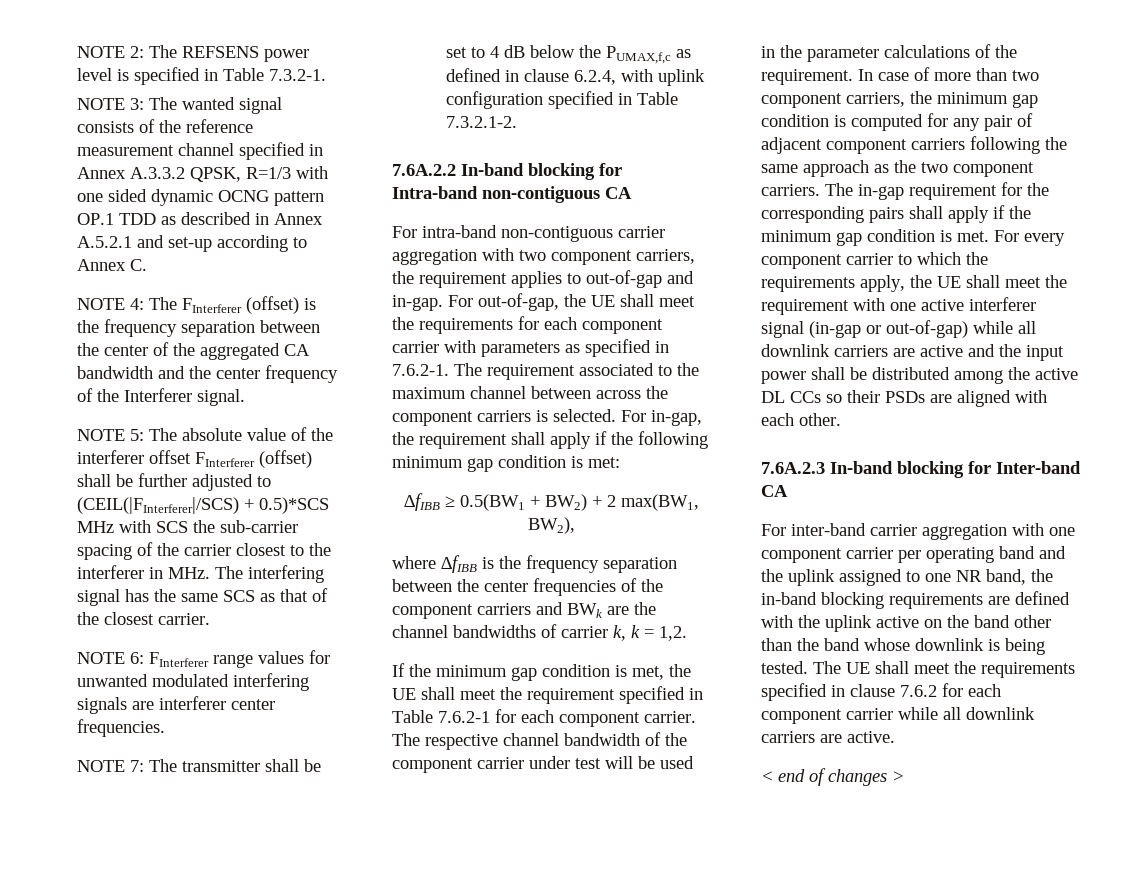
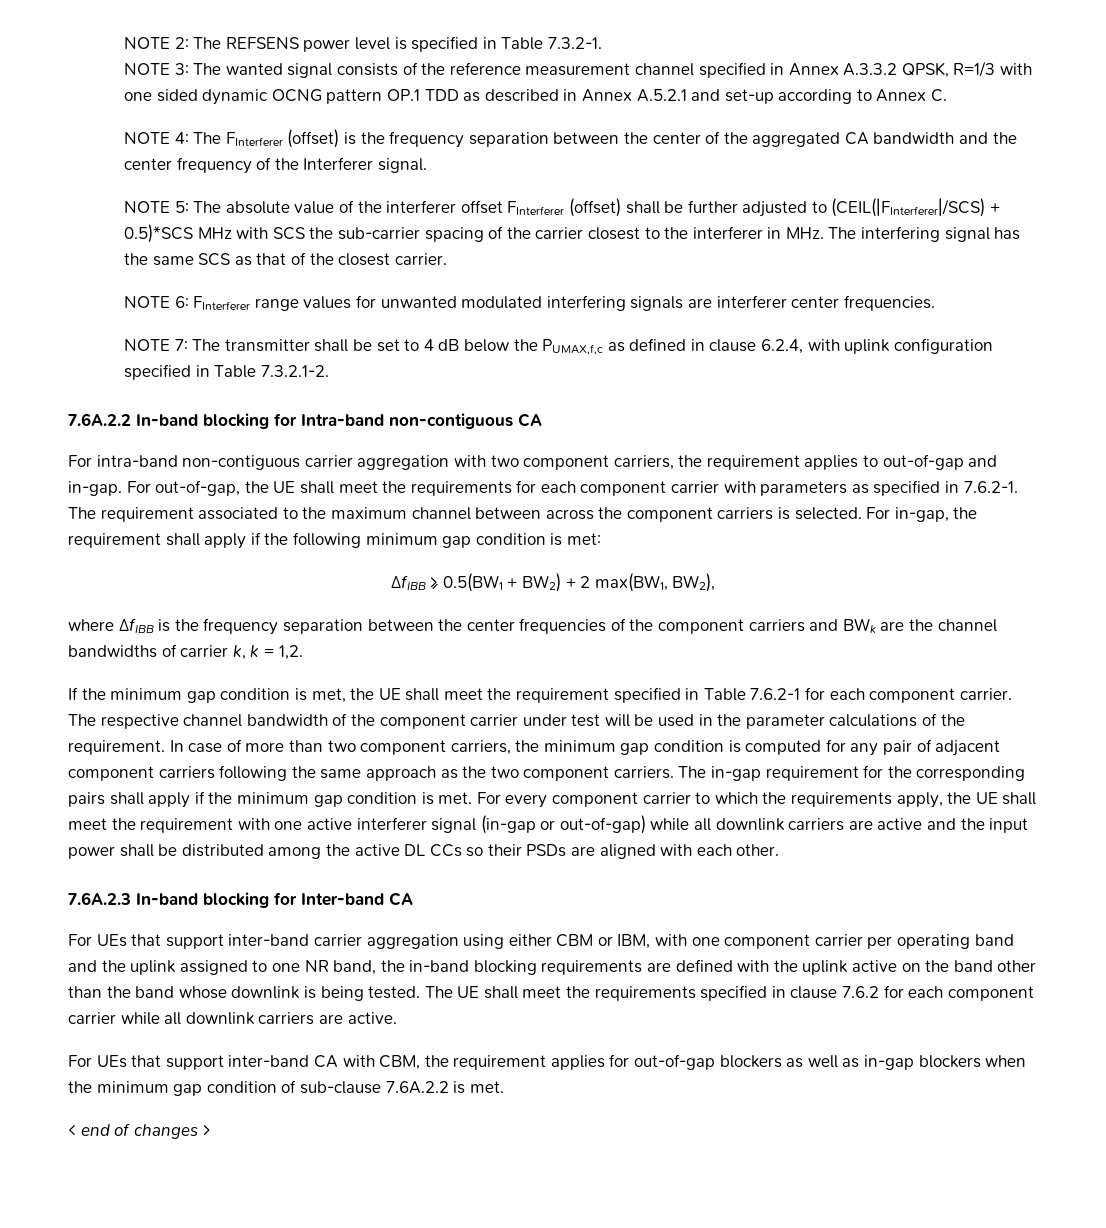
- For inter-band carrier aggregation with one component carrier per operating band and the uplink assigned to one NR band, the in-band blocking requirements are defined with the uplink active on the band other than the band whose downlink is being tested.
+ For UEs that support inter-band carrier aggregation using either CBM or IBM, with one component carrier per operating band and the uplink assigned to one NR band, the in-band blocking requirements are defined with the uplink active on the band other than the band whose downlink is being tested.
+ For UEs that support inter-band CA with CBM, the requirement applies for out-of-gap blockers as well as in-gap blockers when the minimum gap condition of sub-clause 7.6A.2.2 is met.

